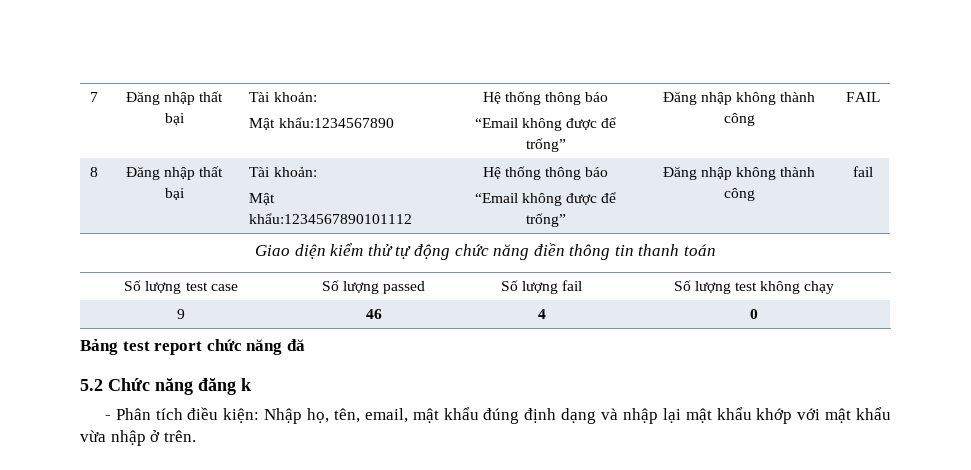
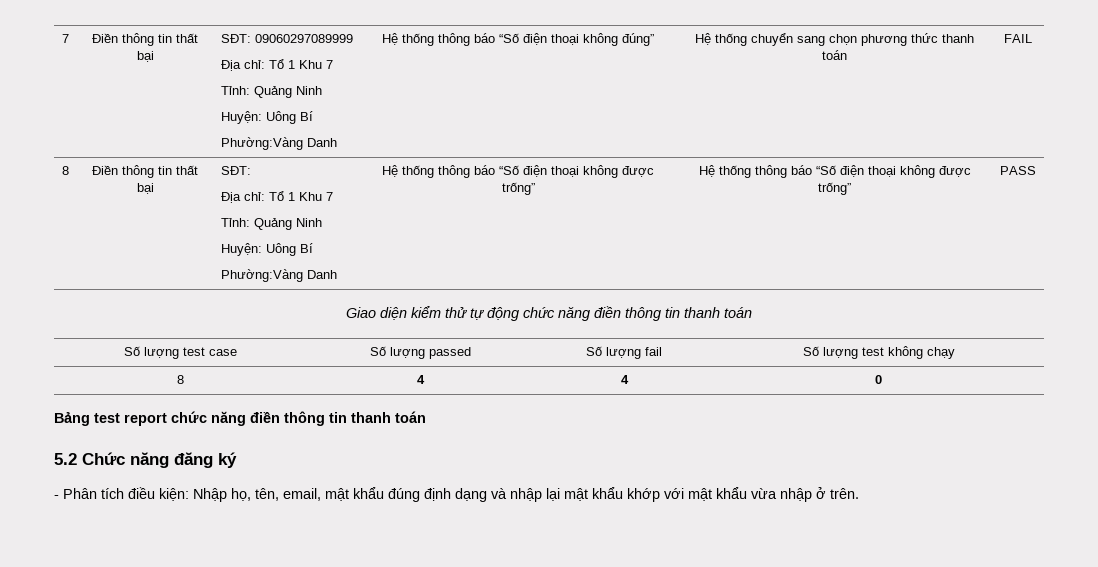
- 7 | Đăng nhập thất bại | Tài khoản:
- Mật khẩu:1234567890 | Hệ thống thông báo
- “Email không được để trống” | Đăng nhập không thành công
+ 7 | Điền thông tin thất bại | SĐT: 09060297089999
+ Địa chỉ: Tổ 1 Khu 7
+ Tỉnh: Quảng Ninh
+ Huyện: Uông Bí
+ Phường:Vàng Danh | Hệ thống thông báo “Số điện thoại không đúng” | Hệ thống chuyển sang chọn phương thức thanh toán
- 8 | Đăng nhập thất bại | Tài khoản:
- Mật khẩu:1234567890101112 | Hệ thống thông báo
- “Email không được để trống” | Đăng nhập không thành công | fail
+ 8 | Điền thông tin thất bại | SĐT:
+ Địa chỉ: Tổ 1 Khu 7
+ Tỉnh: Quảng Ninh
+ Huyện: Uông Bí
+ Phường:Vàng Danh | Hệ thống thông báo “Số điện thoại không được trống” | Hệ thống thông báo “Số điện thoại không được trống” | PASS
- 9 | 46 | 4 | 0
+ 8 | 4 | 4 | 0
- Bảng test report chức năng đă
+ Bảng test report chức năng điền thông tin thanh toán
- 5.2 Chức năng đăng k
+ 5.2 Chức năng đăng ký

